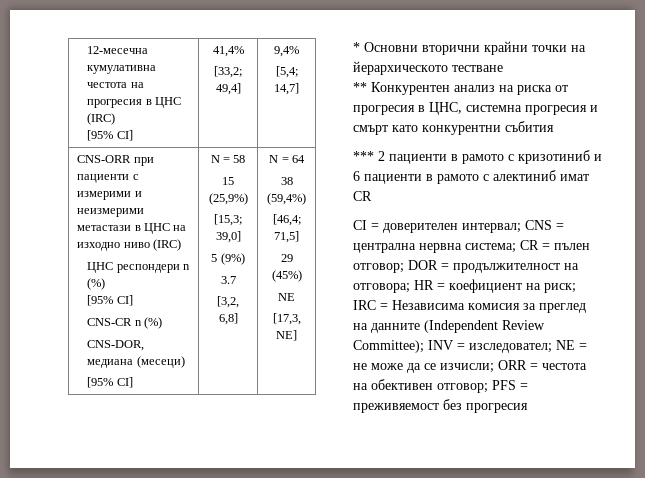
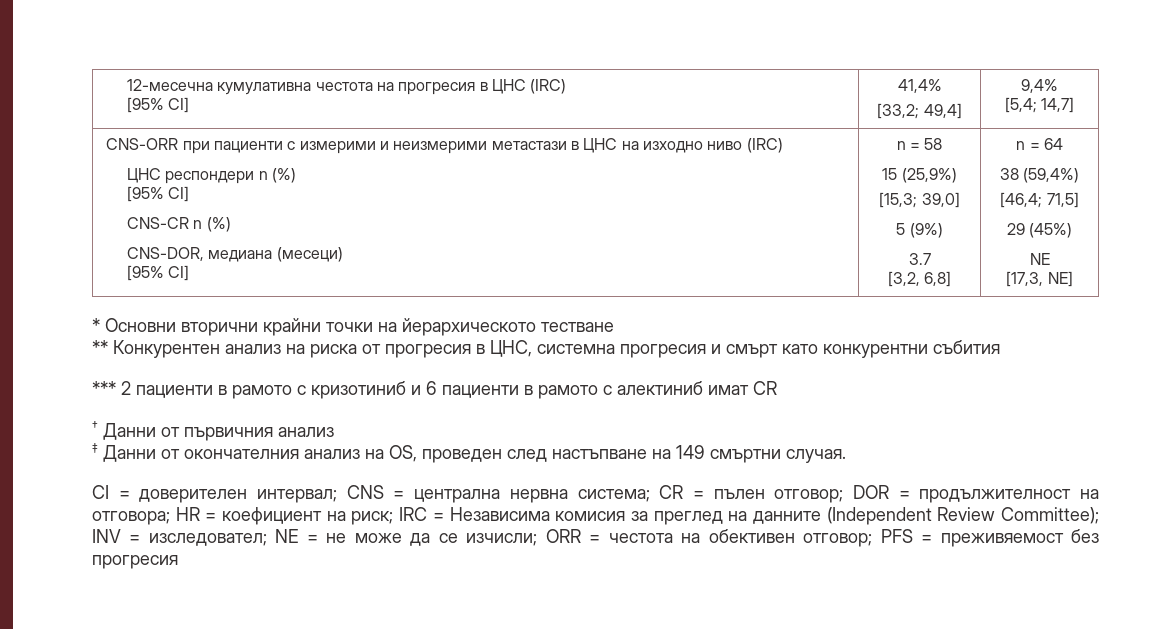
- N = 58
+ n = 58
- N = 64
+ n = 64
+ † Данни от първичния анализ
+ ‡ Данни от окончателния анализ на OS, проведен след настъпване на 149 смъртни случая.

